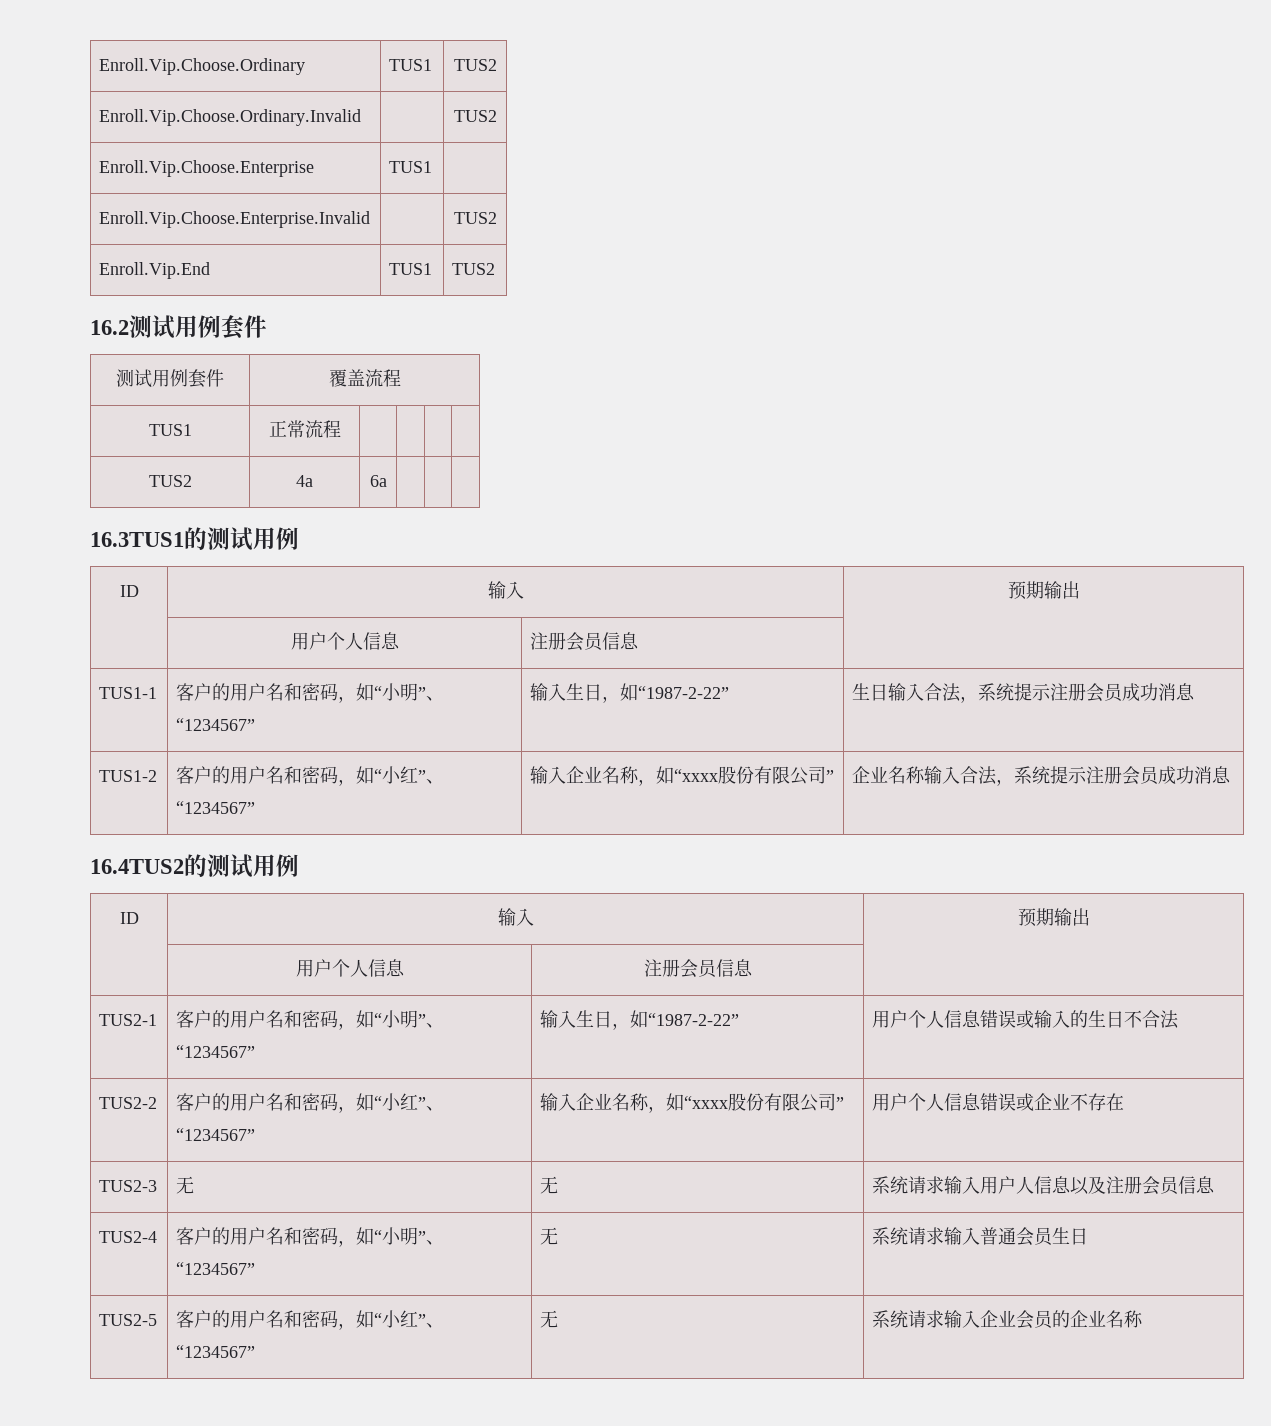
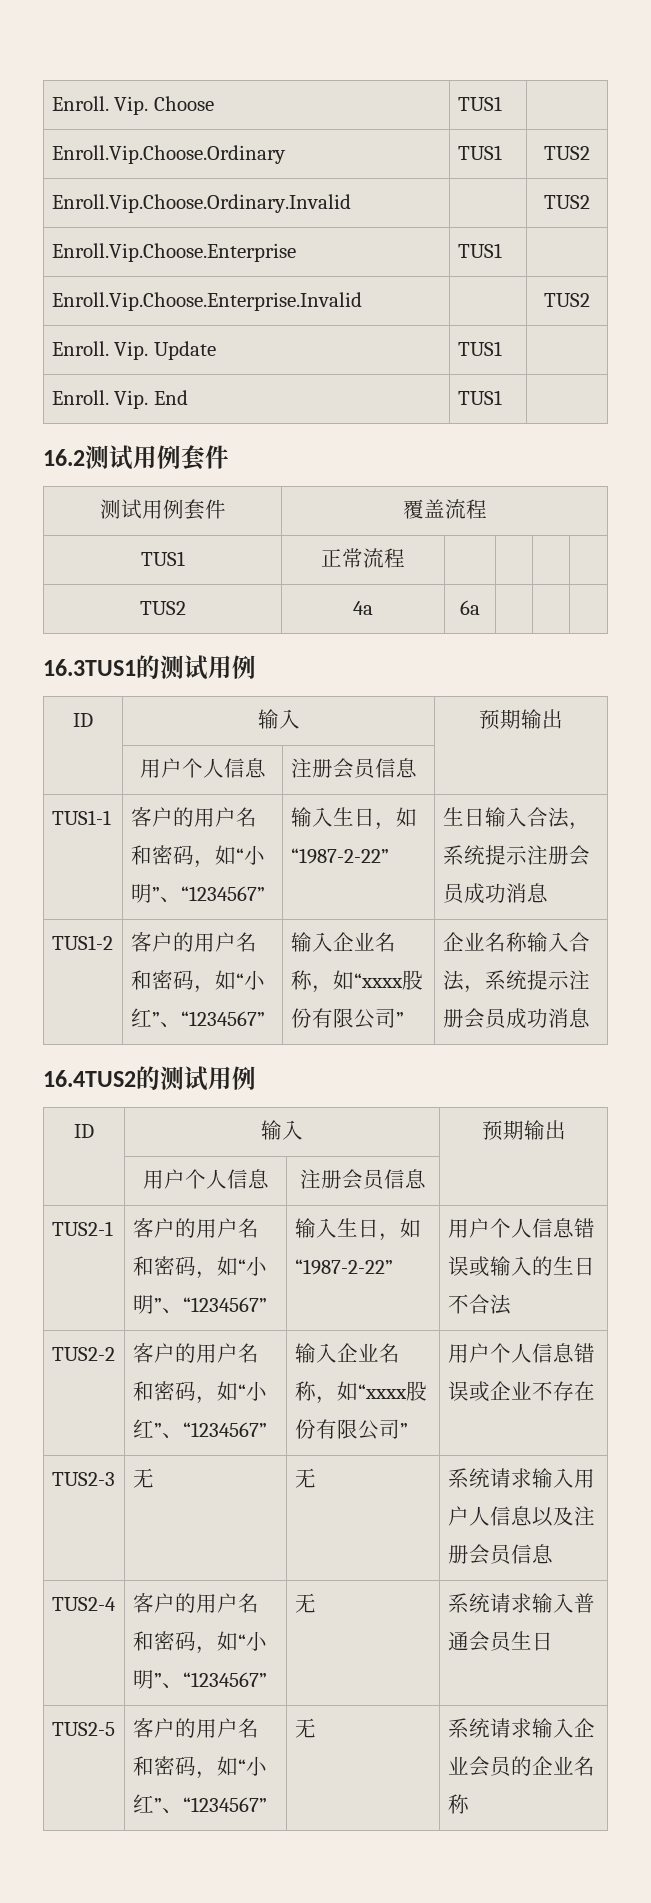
+ Enroll. Vip. Choose | TUS1 |
- Enroll.Vip.End | TUS1 | TUS2
+ Enroll. Vip. Update | TUS1 |
+ Enroll. Vip. End | TUS1 |

